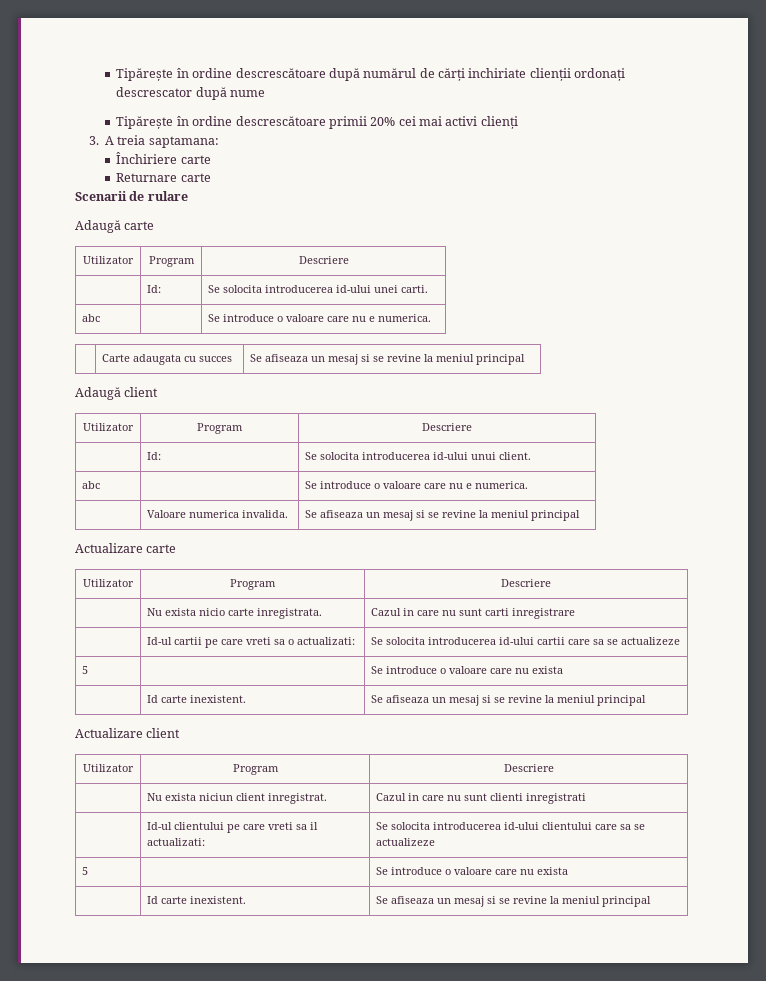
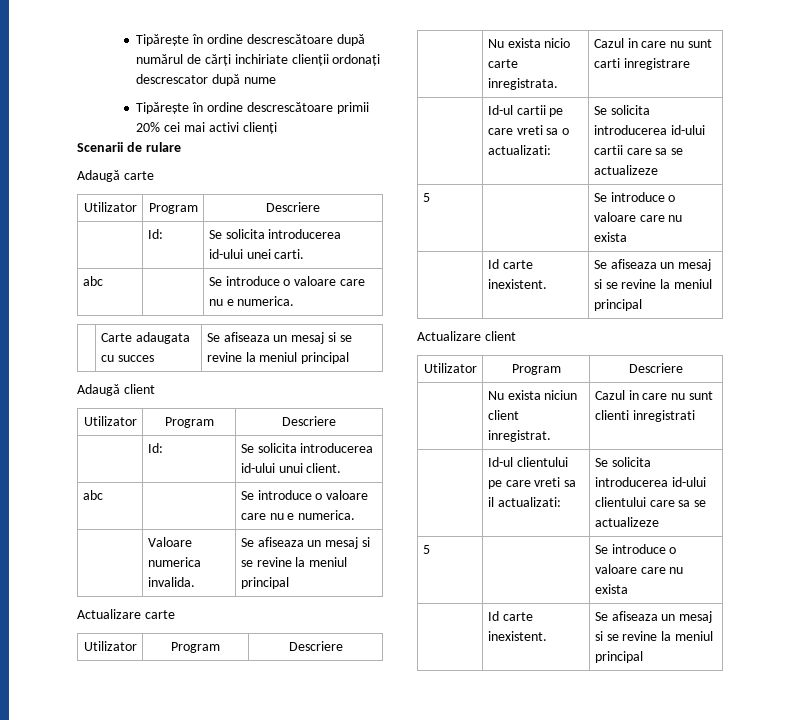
- 3. A treia saptamana:
- Închiriere carte
- Returnare carte
- | Id: | Se solocita introducerea id-ului unei carti.
+ | Id: | Se solicita introducerea id-ului unei carti.
- | Id: | Se solocita introducerea id-ului unui client.
+ | Id: | Se solicita introducerea id-ului unui client.
- | Id-ul cartii pe care vreti sa o actualizati: | Se solocita introducerea id-ului cartii care sa se actualizeze
+ | Id-ul cartii pe care vreti sa o actualizati: | Se solicita introducerea id-ului cartii care sa se actualizeze
- | Id-ul clientului pe care vreti sa il actualizati: | Se solocita introducerea id-ului clientului care sa se actualizeze
+ | Id-ul clientului pe care vreti sa il actualizati: | Se solicita introducerea id-ului clientului care sa se actualizeze

